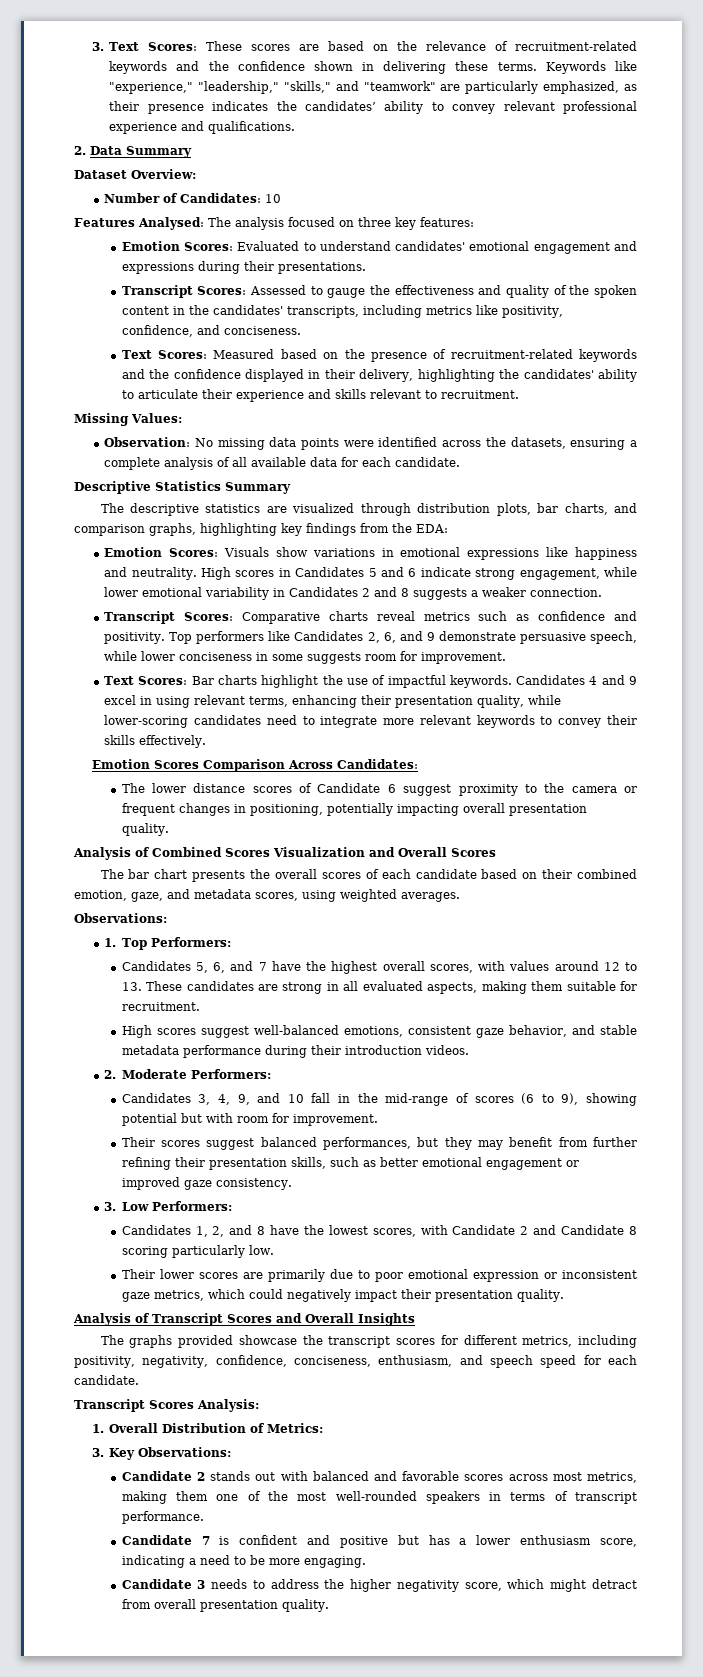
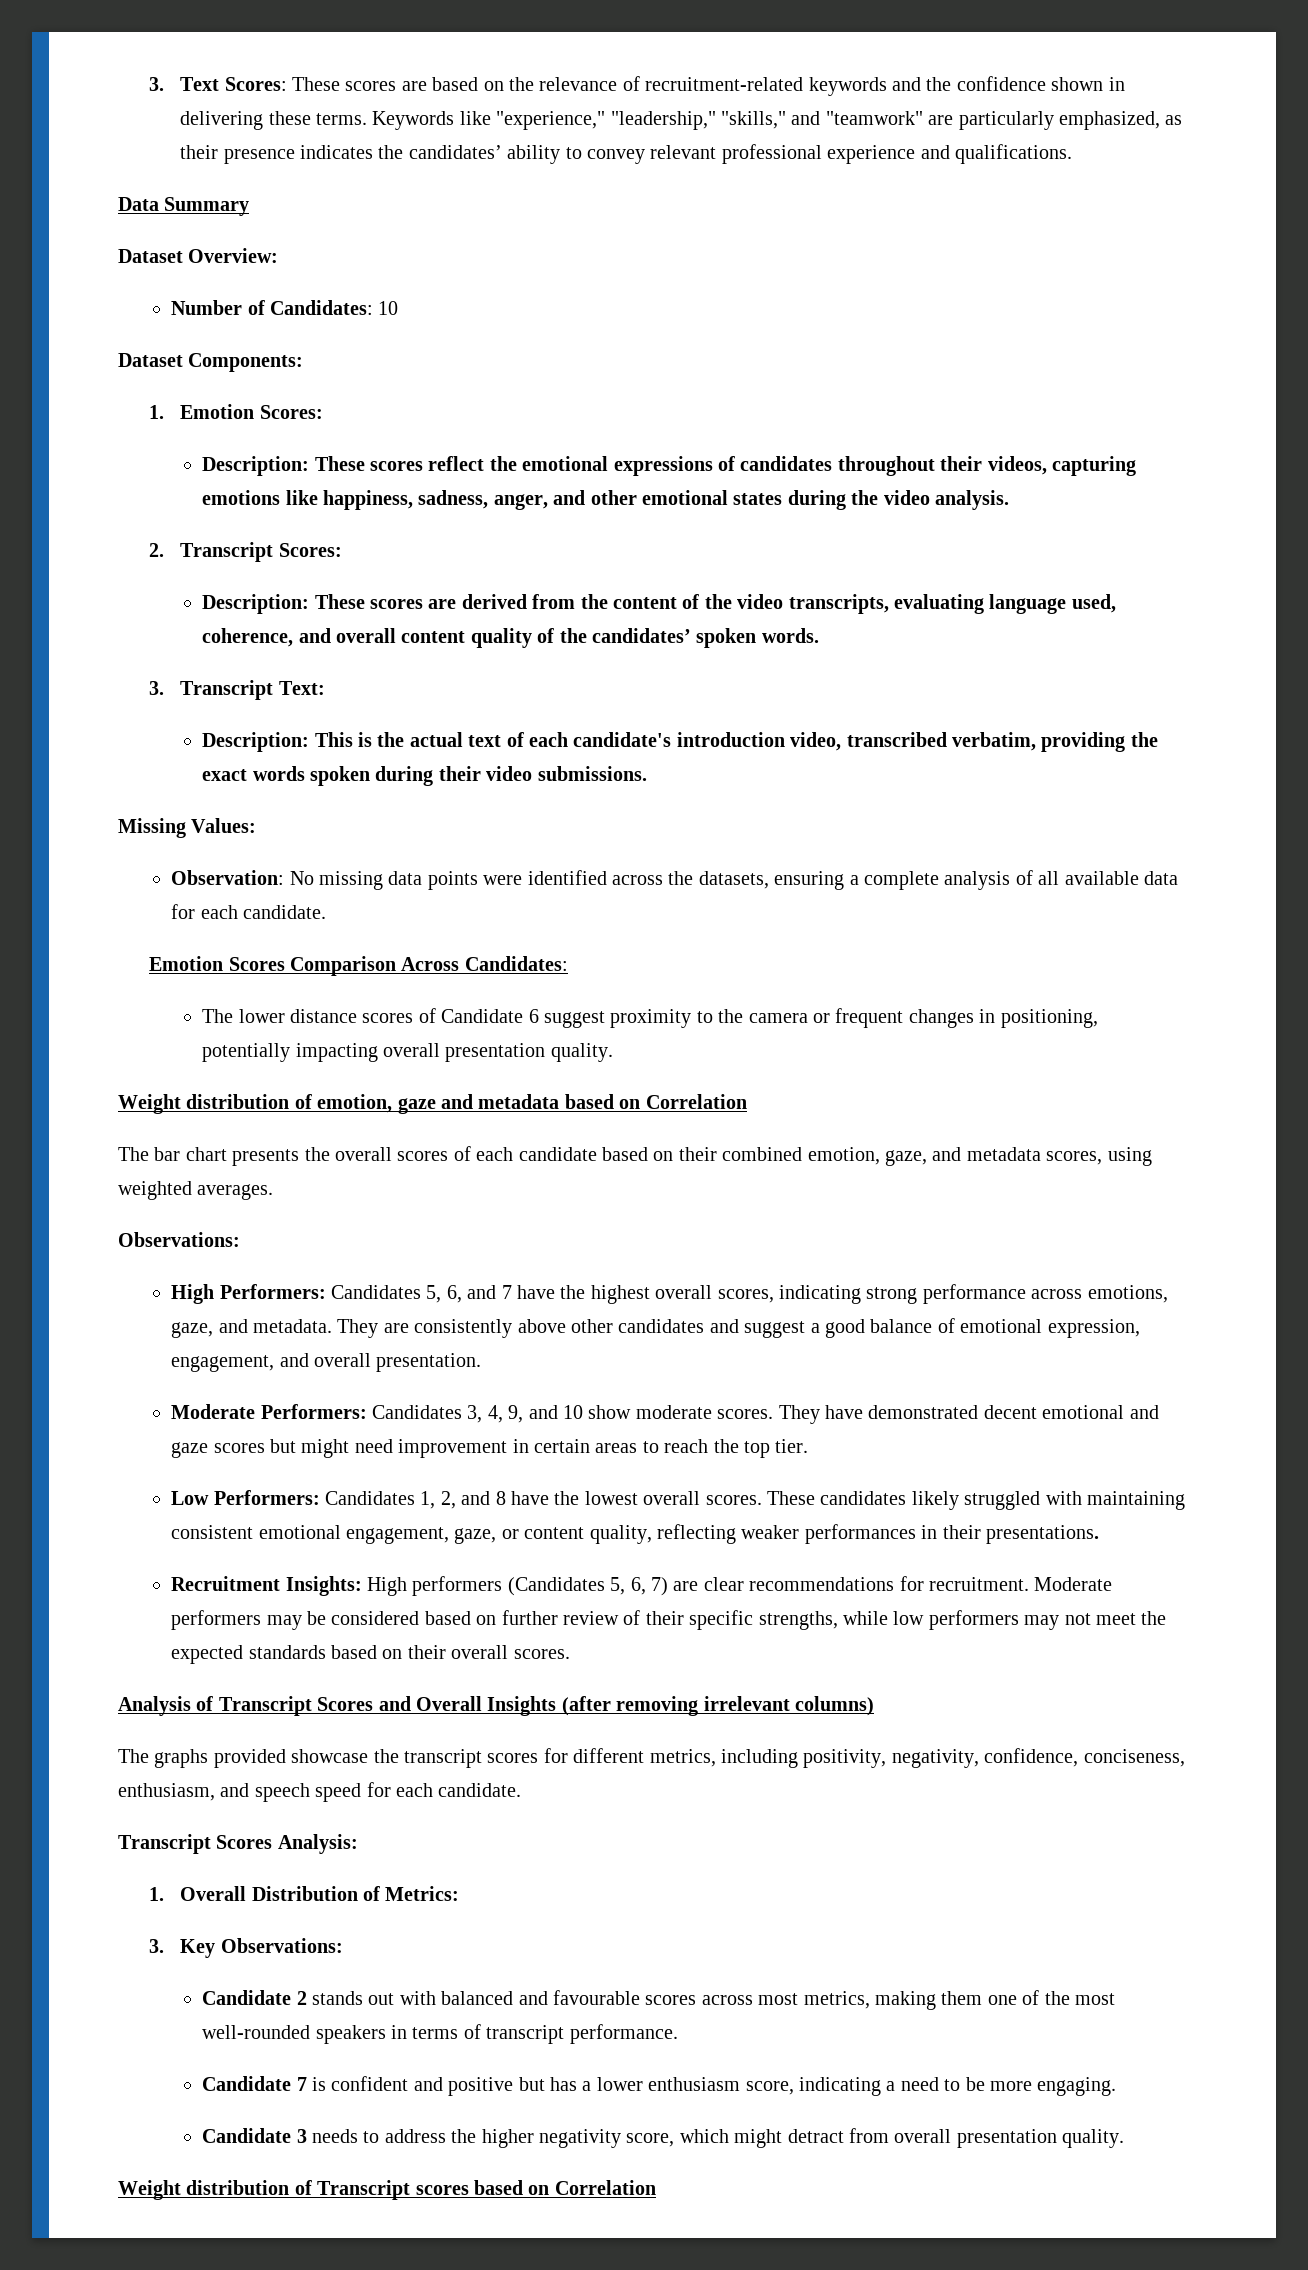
- 2. Data Summary
+ Data Summary
- Features Analysed: The analysis focused on three key features:
- Emotion Scores: Evaluated to understand candidates' emotional engagement and expressions during their presentations.
- Transcript Scores: Assessed to gauge the effectiveness and quality of the spoken content in the candidates' transcripts, including metrics like positivity, confidence, and conciseness.
- Text Scores: Measured based on the presence of recruitment-related keywords and the confidence displayed in their delivery, highlighting the candidates' ability to articulate their experience and skills relevant to recruitment.
+ Dataset Components:
+ 1. Emotion Scores:
+ Description: These scores reflect the emotional expressions of candidates throughout their videos, capturing emotions like happiness, sadness, anger, and other emotional states during the video analysis.
+ 2. Transcript Scores:
+ Description: These scores are derived from the content of the video transcripts, evaluating language used, coherence, and overall content quality of the candidates’ spoken words.
+ 3. Transcript Text:
+ Description: This is the actual text of each candidate's introduction video, transcribed verbatim, providing the exact words spoken during their video submissions.
- Descriptive Statistics Summary
- The descriptive statistics are visualized through distribution plots, bar charts, and comparison graphs, highlighting key findings from the EDA:
- Emotion Scores: Visuals show variations in emotional expressions like happiness and neutrality. High scores in Candidates 5 and 6 indicate strong engagement, while lower emotional variability in Candidates 2 and 8 suggests a weaker connection.
- Transcript Scores: Comparative charts reveal metrics such as confidence and positivity. Top performers like Candidates 2, 6, and 9 demonstrate persuasive speech, while lower conciseness in some suggests room for improvement.
- Text Scores: Bar charts highlight the use of impactful keywords. Candidates 4 and 9 excel in using relevant terms, enhancing their presentation quality, while lower-scoring candidates need to integrate more relevant keywords to convey their skills effectively.
- Analysis of Combined Scores Visualization and Overall Scores
+ Weight distribution of emotion, gaze and metadata based on Correlation
- 1. Top Performers:
- Candidates 5, 6, and 7 have the highest overall scores, with values around 12 to 13. These candidates are strong in all evaluated aspects, making them suitable for recruitment.
- High scores suggest well-balanced emotions, consistent gaze behavior, and stable metadata performance during their introduction videos.
- 2. Moderate Performers:
- Candidates 3, 4, 9, and 10 fall in the mid-range of scores (6 to 9), showing potential but with room for improvement.
- Their scores suggest balanced performances, but they may benefit from further refining their presentation skills, such as better emotional engagement or improved gaze consistency.
- 3. Low Performers:
- Candidates 1, 2, and 8 have the lowest scores, with Candidate 2 and Candidate 8 scoring particularly low.
- Their lower scores are primarily due to poor emotional expression or inconsistent gaze metrics, which could negatively impact their presentation quality.
+ High Performers: Candidates 5, 6, and 7 have the highest overall scores, indicating strong performance across emotions, gaze, and metadata. They are consistently above other candidates and suggest a good balance of emotional expression, engagement, and overall presentation.
+ Moderate Performers: Candidates 3, 4, 9, and 10 show moderate scores. They have demonstrated decent emotional and gaze scores but might need improvement in certain areas to reach the top tier.
+ Low Performers: Candidates 1, 2, and 8 have the lowest overall scores. These candidates likely struggled with maintaining consistent emotional engagement, gaze, or content quality, reflecting weaker performances in their presentations.
+ Recruitment Insights: High performers (Candidates 5, 6, 7) are clear recommendations for recruitment. Moderate performers may be considered based on further review of their specific strengths, while low performers may not meet the expected standards based on their overall scores.
- Analysis of Transcript Scores and Overall Insights
+ Analysis of Transcript Scores and Overall Insights (after removing irrelevant columns)
- Candidate 2 stands out with balanced and favorable scores across most metrics, making them one of the most well-rounded speakers in terms of transcript performance.
+ Candidate 2 stands out with balanced and favourable scores across most metrics, making them one of the most well-rounded speakers in terms of transcript performance.
+ Weight distribution of Transcript scores based on Correlation

